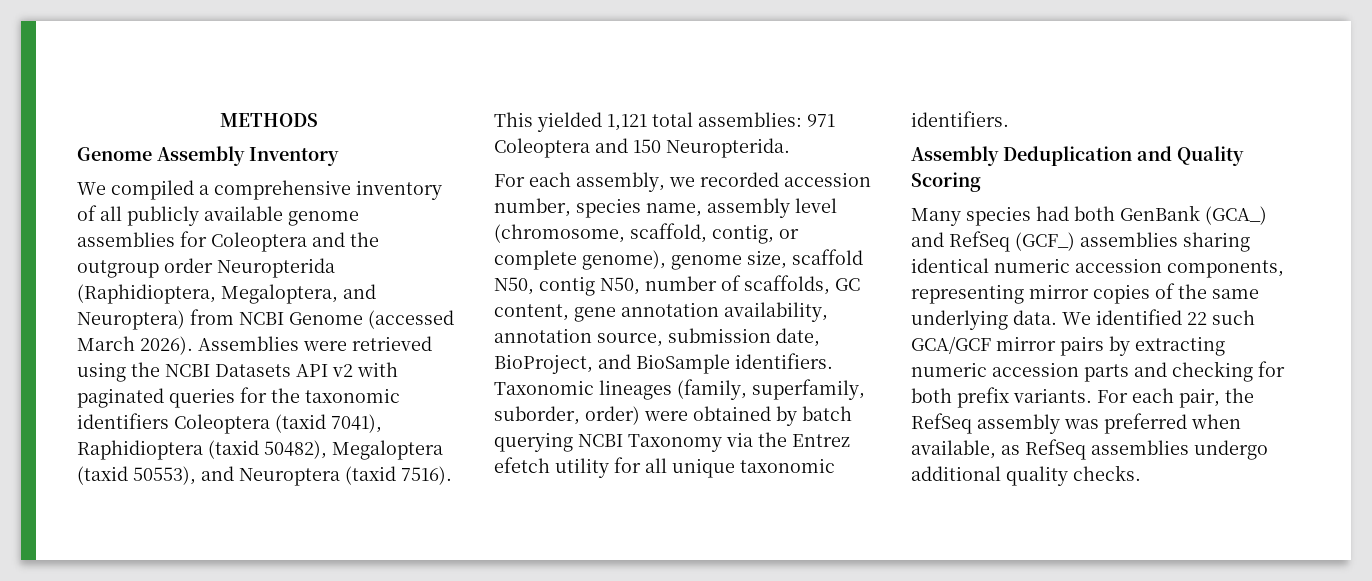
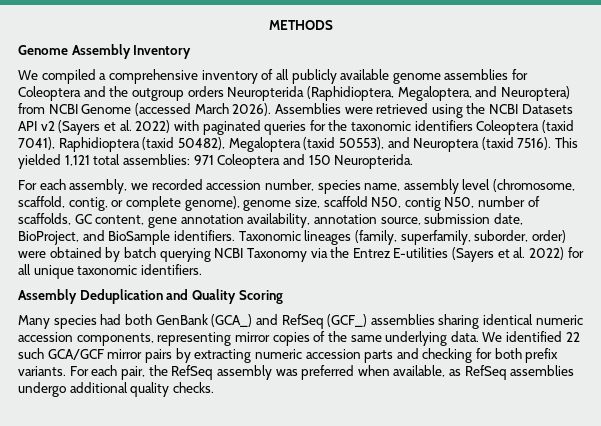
- We compiled a comprehensive inventory of all publicly available genome assemblies for Coleoptera and the outgroup order Neuropterida (Raphidioptera, Megaloptera, and Neuroptera) from NCBI Genome (accessed March 2026).
+ We compiled a comprehensive inventory of all publicly available genome assemblies for Coleoptera and the outgroup orders Neuropterida (Raphidioptera, Megaloptera, and Neuroptera) from NCBI Genome (accessed March 2026).
- Assemblies were retrieved using the NCBI Datasets API v2 with paginated queries for the taxonomic identifiers Coleoptera (taxid 7041), Raphidioptera (taxid 50482), Megaloptera (taxid 50553), and Neuroptera (taxid 7516).
+ Assemblies were retrieved using the NCBI Datasets API v2 (Sayers et al. 2022) with paginated queries for the taxonomic identifiers Coleoptera (taxid 7041), Raphidioptera (taxid 50482), Megaloptera (taxid 50553), and Neuroptera (taxid 7516).
- Taxonomic lineages (family, superfamily, suborder, order) were obtained by batch querying NCBI Taxonomy via the Entrez efetch utility for all unique taxonomic identifiers.
+ Taxonomic lineages (family, superfamily, suborder, order) were obtained by batch querying NCBI Taxonomy via the Entrez E-utilities (Sayers et al. 2022) for all unique taxonomic identifiers.

